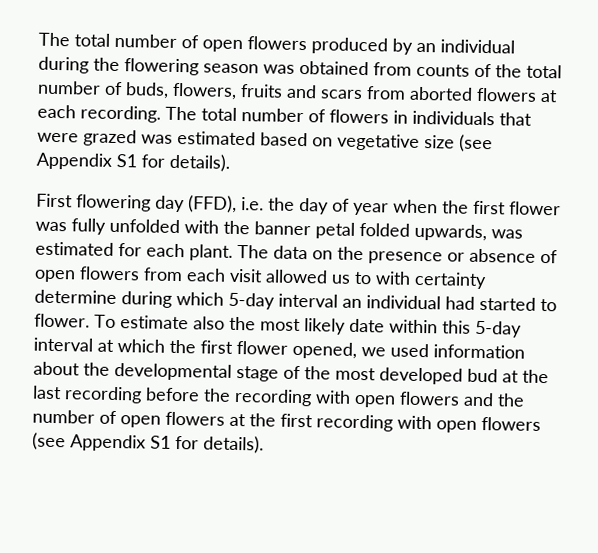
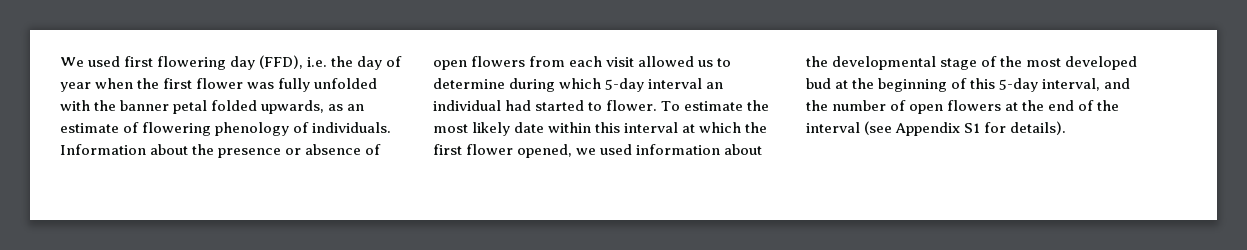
- The total number of open flowers produced by an individual during the flowering season was obtained from counts of the total number of buds, flowers, fruits and scars from aborted flowers at each recording. The total number of flowers in individuals that were grazed was estimated based on vegetative size (see Appendix S1 for details).
- First flowering day (FFD), i.e. the day of year when the first flower was fully unfolded with the banner petal folded upwards, was estimated for each plant. The data on the presence or absence of open flowers from each visit allowed us to with certainty determine during which 5-day interval an individual had started to flower.
+ We used first flowering day (FFD), i.e. the day of year when the first flower was fully unfolded with the banner petal folded upwards, as an estimate of flowering phenology of individuals. Information about the presence or absence of open flowers from each visit allowed us to determine during which 5-day interval an individual had started to flower.
- To estimate also the most likely date within this 5-day interval at which the first flower opened, we used information about the developmental stage of the most developed bud at the last recording before the recording with open flowers and the number of open flowers at the first recording with open flowers (see Appendix S1 for details).
+ To estimate the most likely date within this interval at which the first flower opened, we used information about the developmental stage of the most developed bud at the beginning of this 5-day interval, and the number of open flowers at the end of the interval (see Appendix S1 for details).

